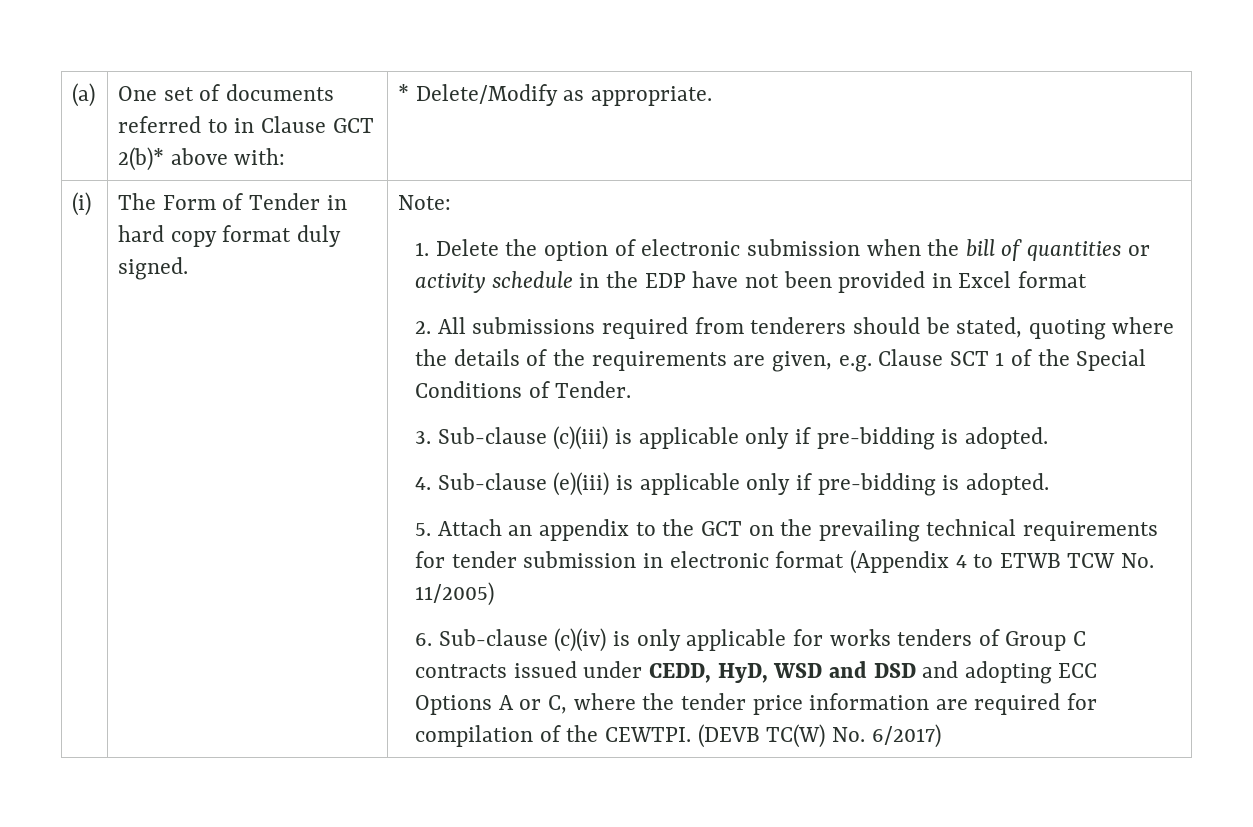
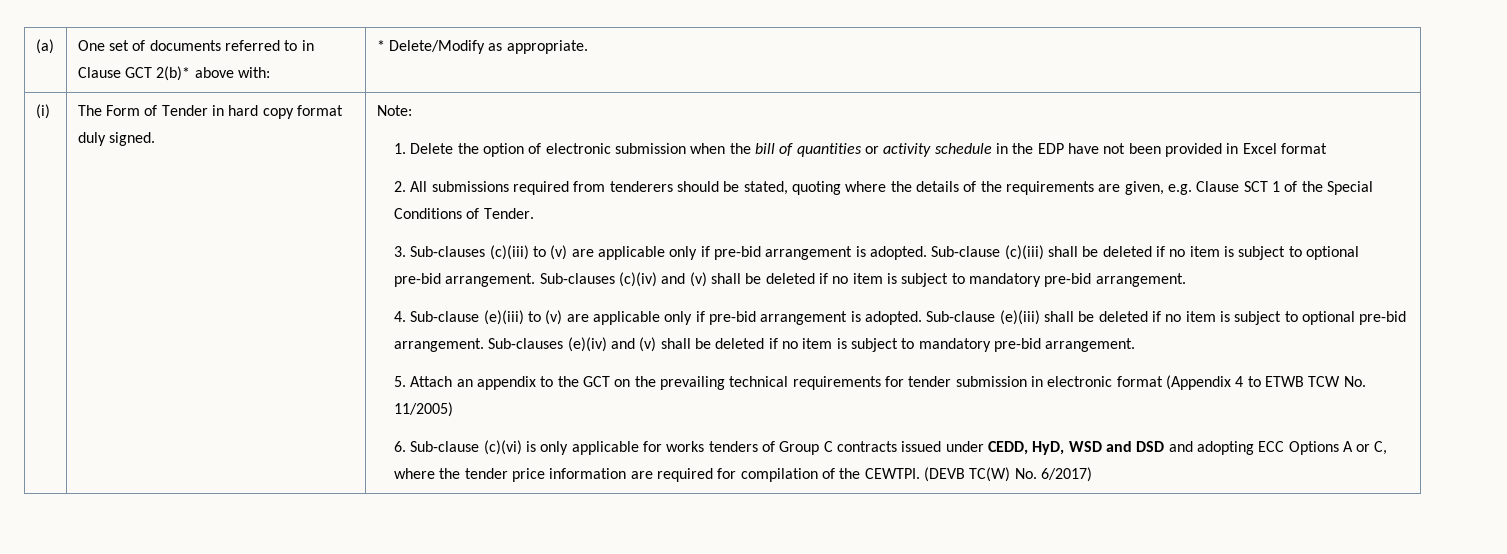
- 3. Sub-clause (c)(iii) is applicable only if pre-bidding is adopted.
+ 3. Sub-clauses (c)(iii) to (v) are applicable only if pre-bid arrangement is adopted. Sub-clause (c)(iii) shall be deleted if no item is subject to optional pre-bid arrangement. Sub-clauses (c)(iv) and (v) shall be deleted if no item is subject to mandatory pre-bid arrangement.
- 4. Sub-clause (e)(iii) is applicable only if pre-bidding is adopted.
+ 4. Sub-clause (e)(iii) to (v) are applicable only if pre-bid arrangement is adopted. Sub-clause (e)(iii) shall be deleted if no item is subject to optional pre-bid arrangement. Sub-clauses (e)(iv) and (v) shall be deleted if no item is subject to mandatory pre-bid arrangement.
- 6. Sub-clause (c)(iv) is only applicable for works tenders of Group C contracts issued under CEDD, HyD, WSD and DSD and adopting ECC Options A or C, where the tender price information are required for compilation of the CEWTPI.
+ 6. Sub-clause (c)(vi) is only applicable for works tenders of Group C contracts issued under CEDD, HyD, WSD and DSD and adopting ECC Options A or C, where the tender price information are required for compilation of the CEWTPI.

